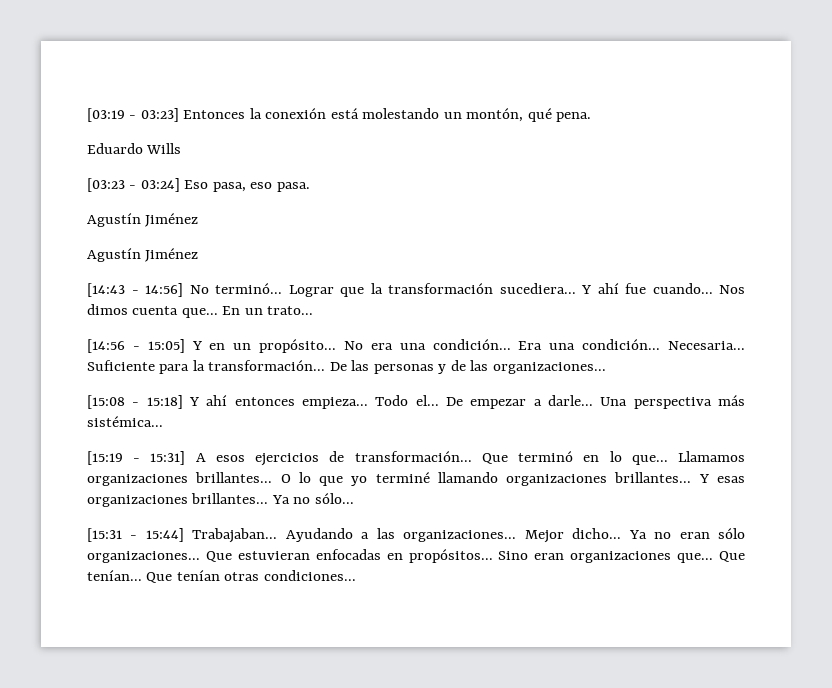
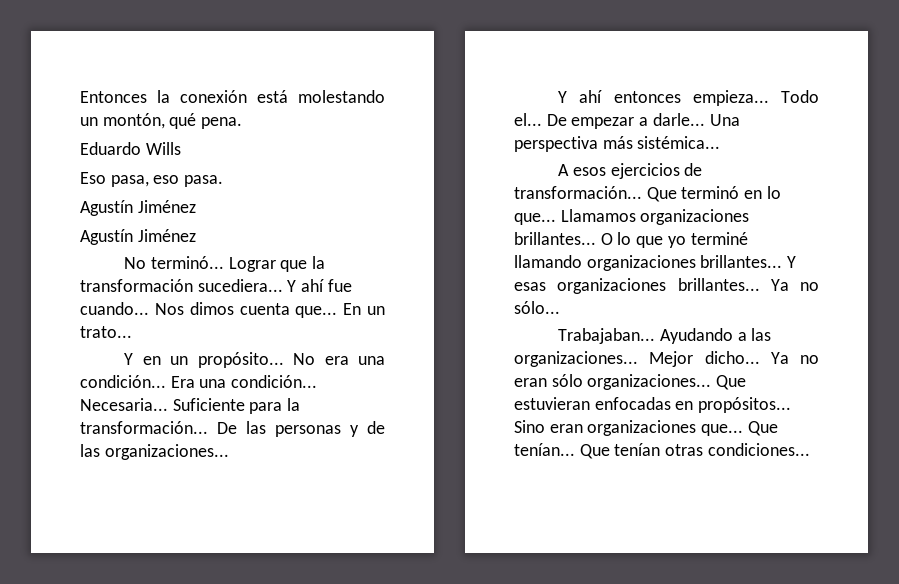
- [03:19 - 03:23] Entonces la conexión está molestando un montón, qué pena.
+ Entonces la conexión está molestando un montón, qué pena.
- [03:23 - 03:24] Eso pasa, eso pasa.
+ Eso pasa, eso pasa.
- [14:43 - 14:56] No terminó...
+ No terminó...
- [14:56 - 15:05] Y en un propósito...
+ Y en un propósito...
- [15:08 - 15:18] Y ahí entonces empieza...
+ Y ahí entonces empieza...
- [15:19 - 15:31] A esos ejercicios de transformación...
+ A esos ejercicios de transformación...
- [15:31 - 15:44] Trabajaban...
+ Trabajaban...

